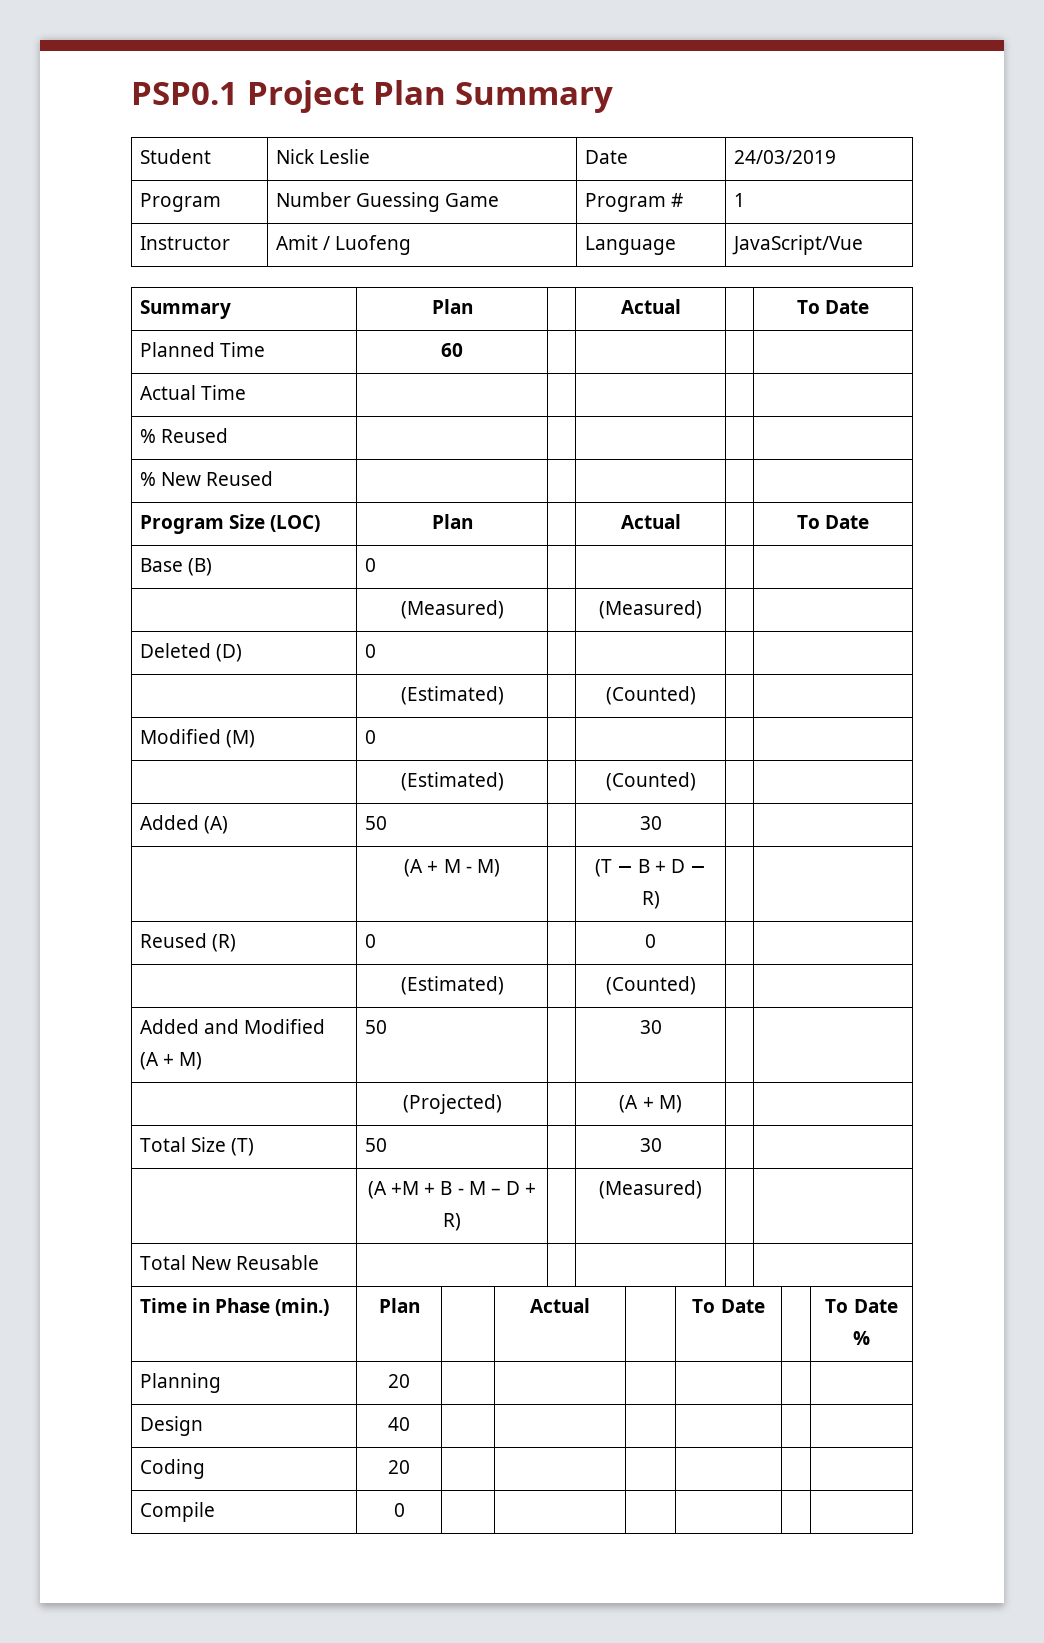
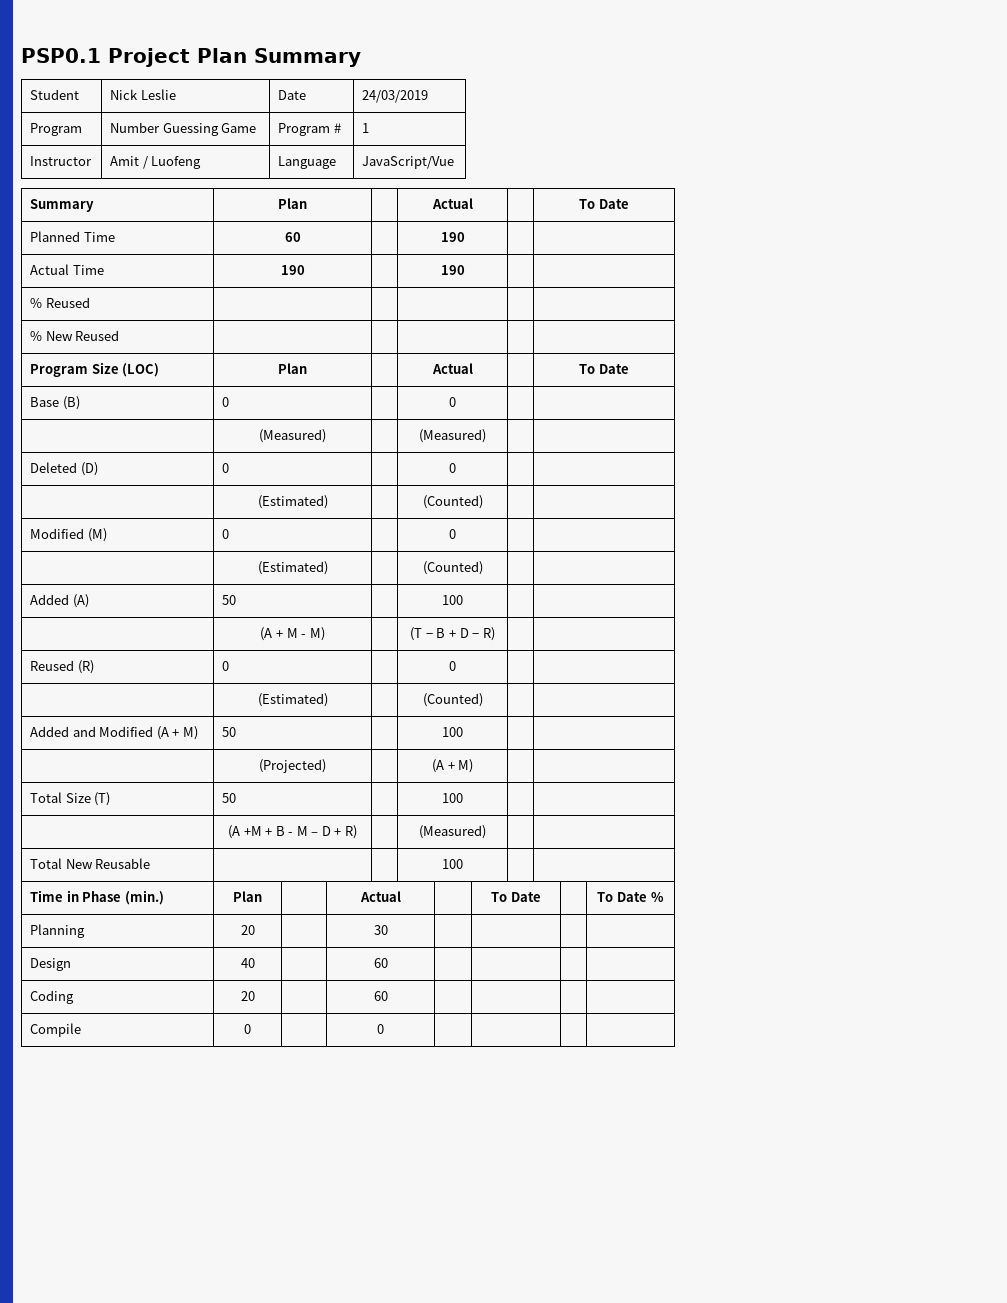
- Planned Time | 60 | | | |
+ Planned Time | 60 | | 190 | |
- Actual Time | | | | |
+ Actual Time | 190 | | 190 | |
- Base (B) | 0 | | | |
+ Base (B) | 0 | | 0 | |
- Deleted (D) | 0 | | | |
+ Deleted (D) | 0 | | 0 | |
- Modified (M) | 0 | | | |
+ Modified (M) | 0 | | 0 | |
- Added (A) | 50 | | 30 | |
+ Added (A) | 50 | | 100 | |
- Added and Modified (A + M) | 50 | | 30 | |
+ Added and Modified (A + M) | 50 | | 100 | |
- Total Size (T) | 50 | | 30 | |
+ Total Size (T) | 50 | | 100 | |
- Total New Reusable | | | | |
+ Total New Reusable | | | 100 | |
- Planning | 20 | | | | | |
+ Planning | 20 | | 30 | | | |
- Design | 40 | | | | | |
+ Design | 40 | | 60 | | | |
- Coding | 20 | | | | | |
+ Coding | 20 | | 60 | | | |
- Compile | 0 | | | | | |
+ Compile | 0 | | 0 | | | |

